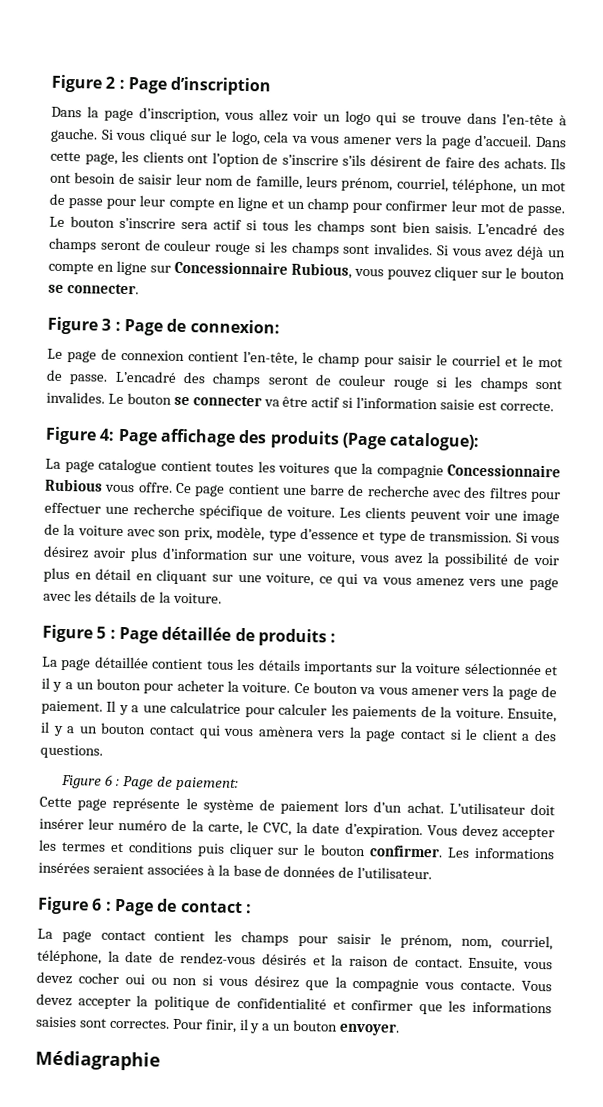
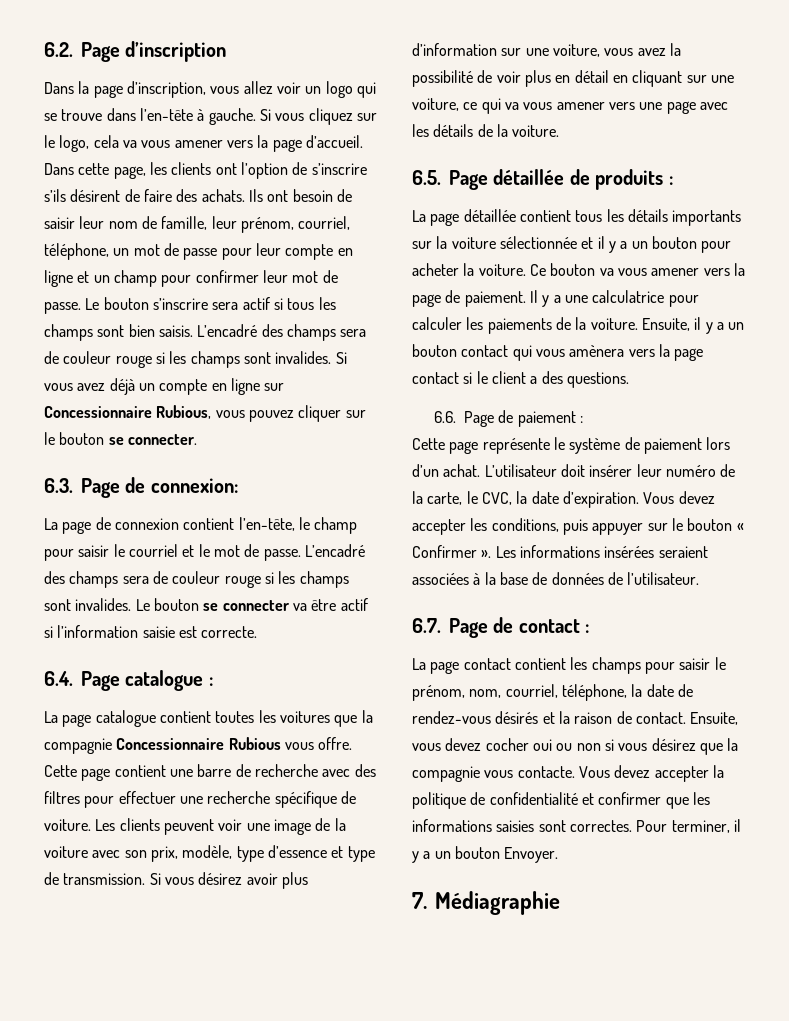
- Figure 2 : Page d’inscription
+ 6.2. Page d’inscription
- Si vous cliqué sur le logo, cela va vous amener vers la page d’accueil.
+ Si vous cliquez sur le logo, cela va vous amener vers la page d’accueil.
- Ils ont besoin de saisir leur nom de famille, leurs prénom, courriel, téléphone, un mot de passe pour leur compte en ligne et un champ pour confirmer leur mot de passe.
+ Ils ont besoin de saisir leur nom de famille, leur prénom, courriel, téléphone, un mot de passe pour leur compte en ligne et un champ pour confirmer leur mot de passe.
- Le bouton s’inscrire sera actif si tous les champs sont bien saisis. L’encadré des champs seront de couleur rouge si les champs sont invalides.
+ Le bouton s’inscrire sera actif si tous les champs sont bien saisis. L’encadré des champs sera de couleur rouge si les champs sont invalides.
- Figure 3 : Page de connexion:
+ 6.3. Page de connexion:
- Le page de connexion contient l’en-tête, le champ pour saisir le courriel et le mot de passe. L’encadré des champs seront de couleur rouge si les champs sont invalides.
+ La page de connexion contient l’en-tête, le champ pour saisir le courriel et le mot de passe. L’encadré des champs sera de couleur rouge si les champs sont invalides.
- Figure 4: Page affichage des produits (Page catalogue):
+ 6.4. Page catalogue :
- Ce page contient une barre de recherche avec des filtres pour effectuer une recherche spécifique de voiture.
+ Cette page contient une barre de recherche avec des filtres pour effectuer une recherche spécifique de voiture.
- Si vous désirez avoir plus d’information sur une voiture, vous avez la possibilité de voir plus en détail en cliquant sur une voiture, ce qui va vous amenez vers une page avec les détails de la voiture.
+ Si vous désirez avoir plus d’information sur une voiture, vous avez la possibilité de voir plus en détail en cliquant sur une voiture, ce qui va vous amener vers une page avec les détails de la voiture.
- Figure 5 : Page détaillée de produits :
+ 6.5. Page détaillée de produits :
- Figure 6 : Page de paiement:
+ 6.6. Page de paiement :
- Vous devez accepter les termes et conditions puis cliquer sur le bouton confirmer.
+ Vous devez accepter les conditions, puis appuyer sur le bouton « Confirmer ».
- Figure 6 : Page de contact :
+ 6.7. Page de contact :
- Pour finir, il y a un bouton envoyer.
- Médiagraphie
+ Pour terminer, il y a un bouton Envoyer.
+ 7. Médiagraphie

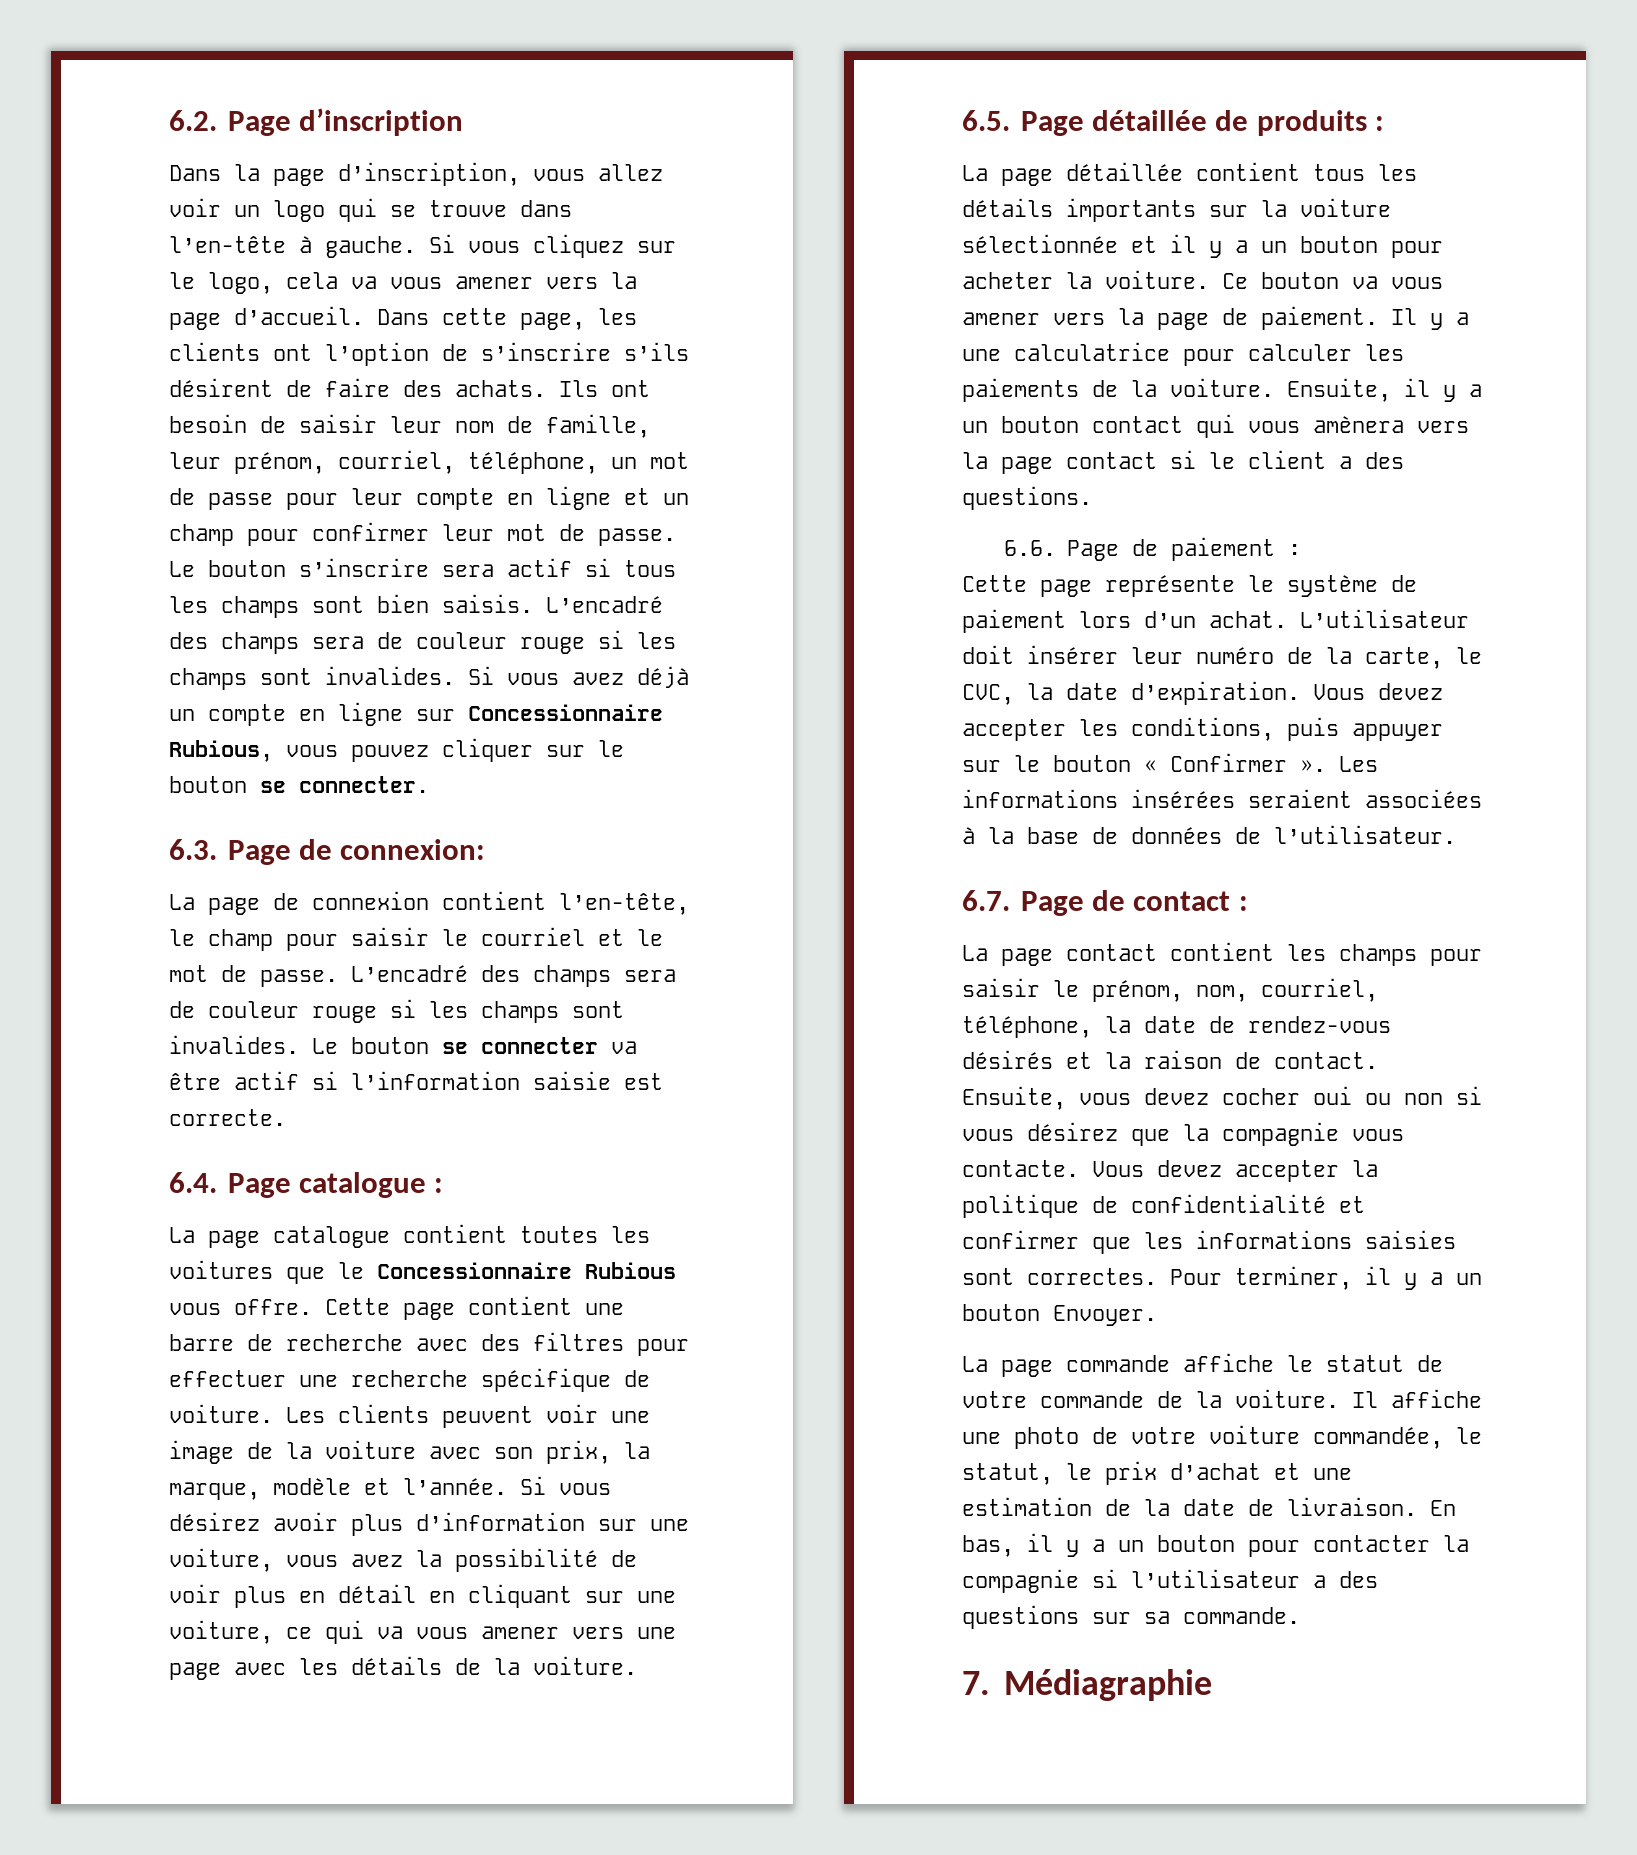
- La page catalogue contient toutes les voitures que la compagnie Concessionnaire Rubious vous offre.
+ La page catalogue contient toutes les voitures que le Concessionnaire Rubious vous offre.
- Les clients peuvent voir une image de la voiture avec son prix, modèle, type d’essence et type de transmission.
+ Les clients peuvent voir une image de la voiture avec son prix, la marque, modèle et l’année.
+ La page commande affiche le statut de votre commande de la voiture. Il affiche une photo de votre voiture commandée, le statut, le prix d’achat et une estimation de la date de livraison. En bas, il y a un bouton pour contacter la compagnie si l’utilisateur a des questions sur sa commande.

